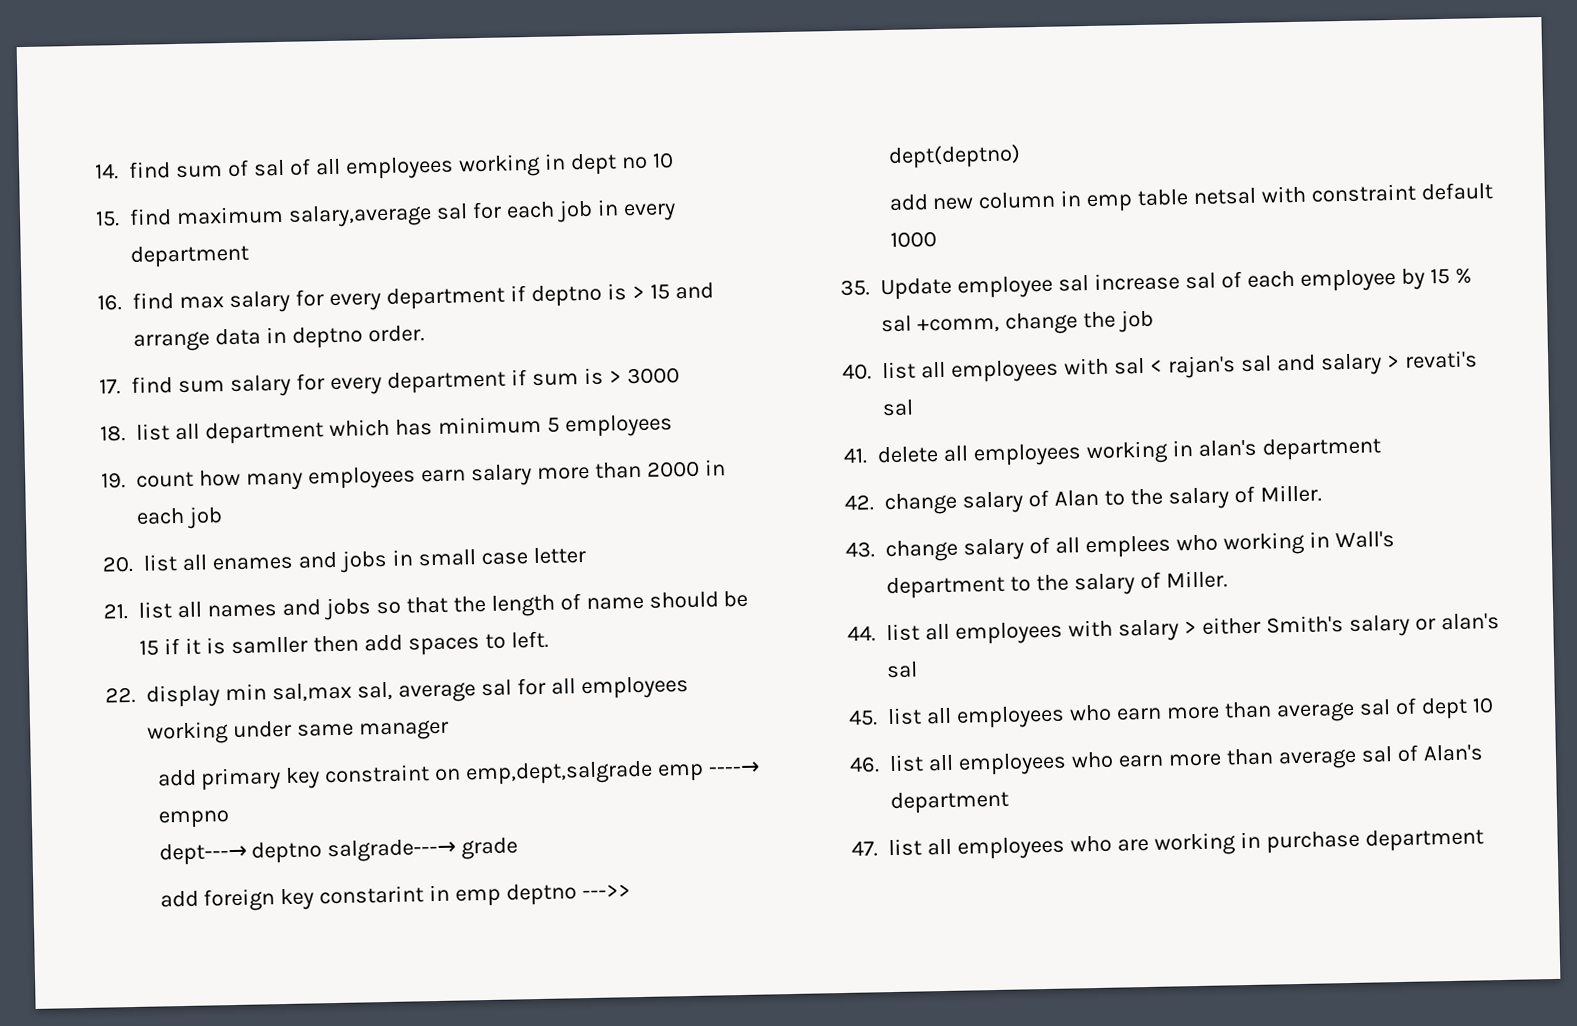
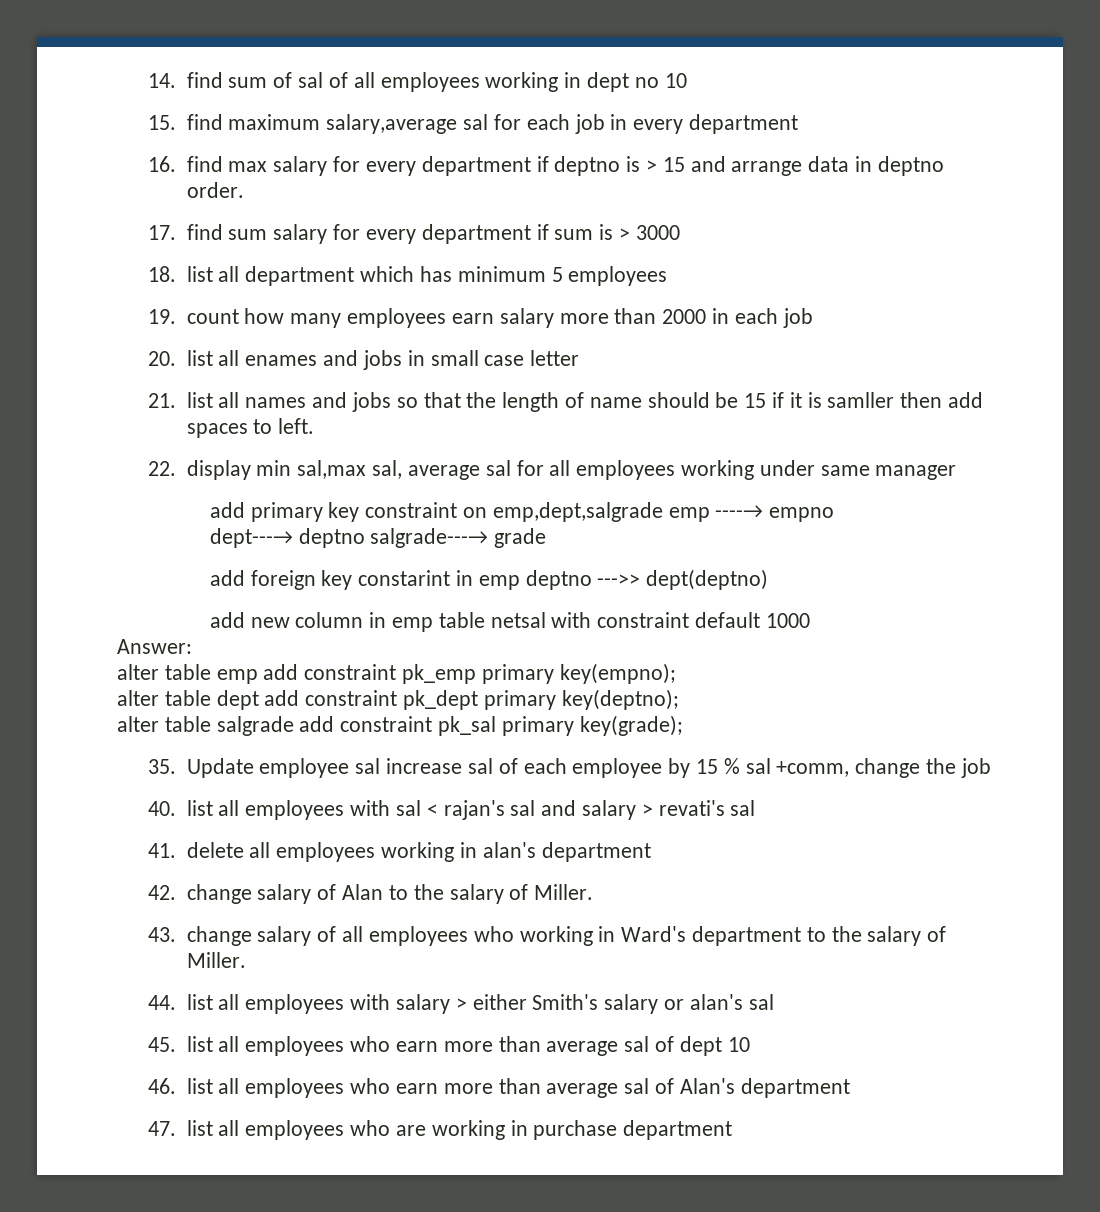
+ Answer:
+ alter table emp add constraint pk_emp primary key(empno);
+ alter table dept add constraint pk_dept primary key(deptno);
+ alter table salgrade add constraint pk_sal primary key(grade);
- 43. change salary of all emplees who working in Wall's department to the salary of Miller.
+ 43. change salary of all employees who working in Ward's department to the salary of Miller.

